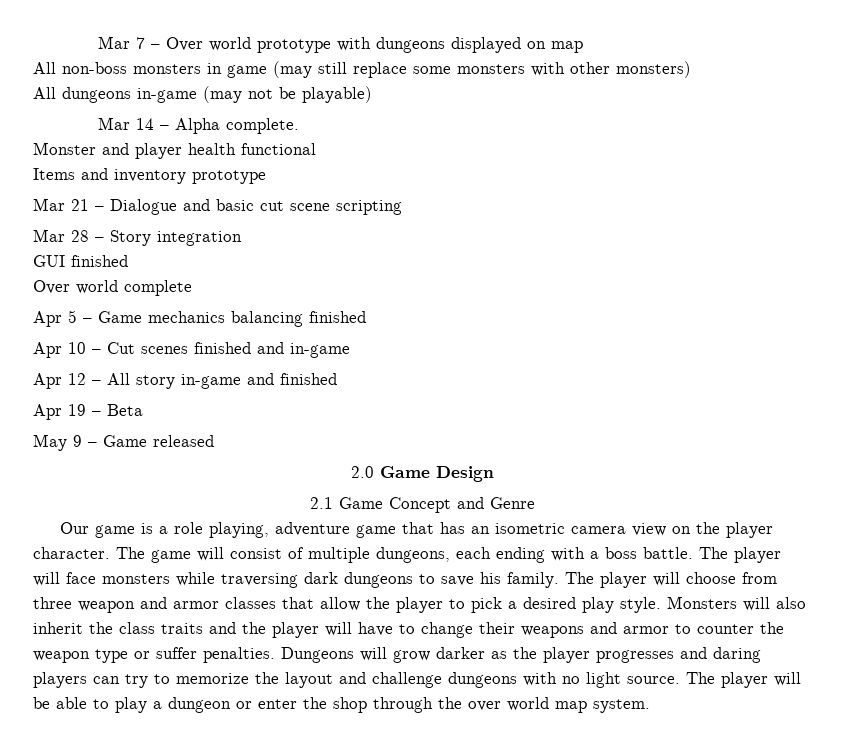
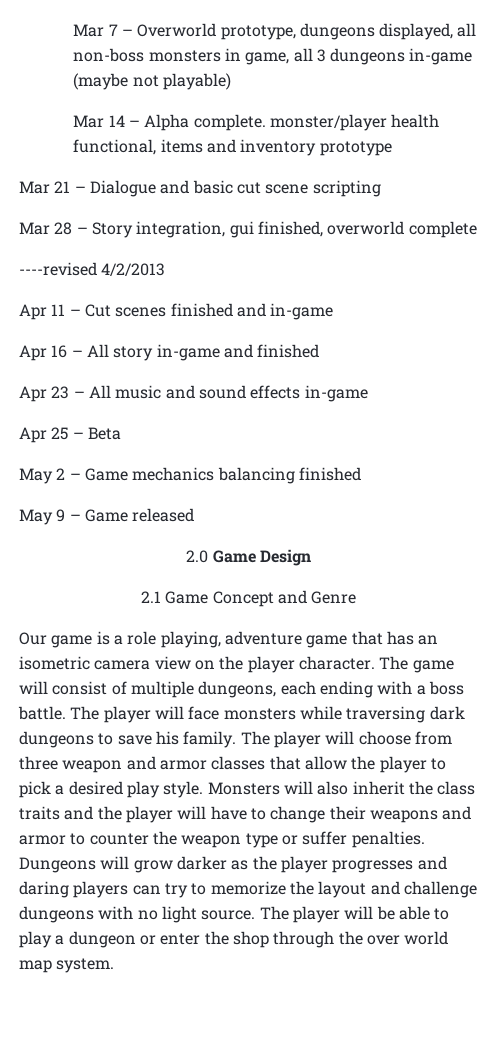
- Mar 7 – Over world prototype with dungeons displayed on map
- All non-boss monsters in game (may still replace some monsters with other monsters)
- All dungeons in-game (may not be playable)
+ Mar 7 – Overworld prototype, dungeons displayed, all non-boss monsters in game, all 3 dungeons in-game (maybe not playable)
- Mar 14 – Alpha complete.
- Monster and player health functional
- Items and inventory prototype
+ Mar 14 – Alpha complete. monster/player health functional, items and inventory prototype
- Mar 28 – Story integration
- GUI finished
- Over world complete
- Apr 5 – Game mechanics balancing finished
- Apr 10 – Cut scenes finished and in-game
+ Mar 28 – Story integration, gui finished, overworld complete
+ ----revised 4/2/2013
+ Apr 11 – Cut scenes finished and in-game
- Apr 12 – All story in-game and finished
+ Apr 16 – All story in-game and finished
- Apr 19 – Beta
+ Apr 23 – All music and sound effects in-game
+ Apr 25 – Beta
+ May 2 – Game mechanics balancing finished

